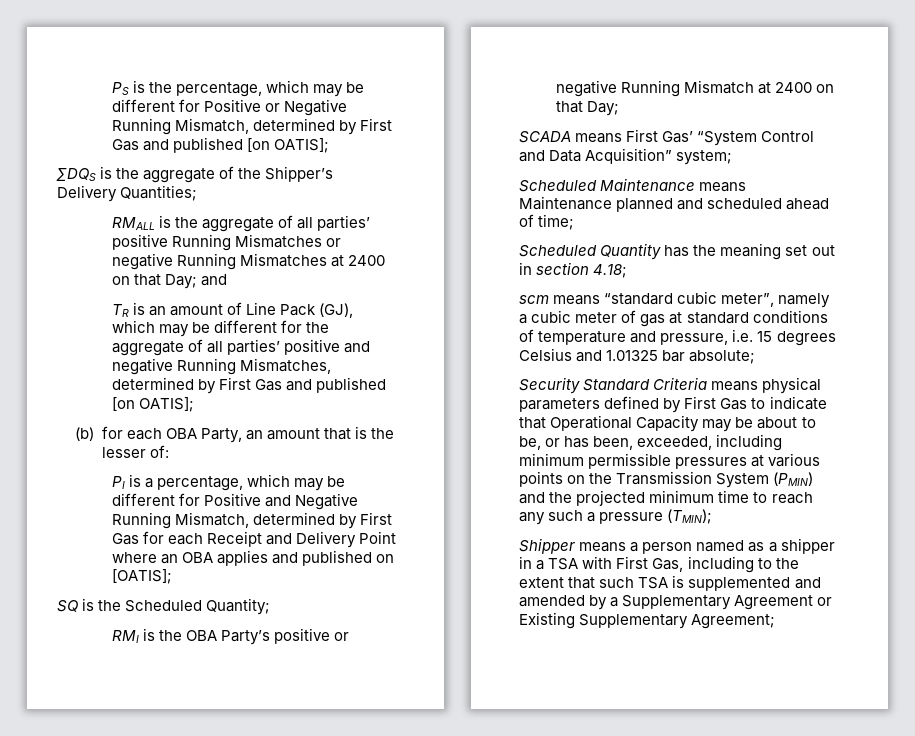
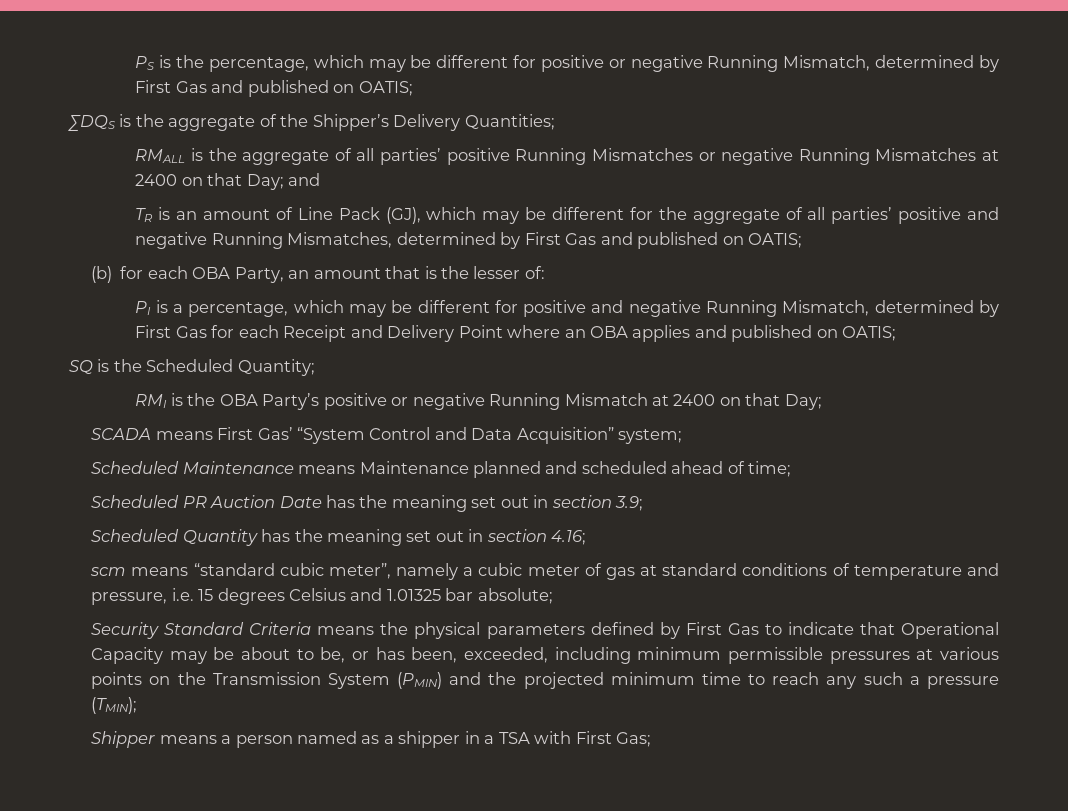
- PS is the percentage, which may be different for Positive or Negative Running Mismatch, determined by First Gas and published [on OATIS];
+ PS is the percentage, which may be different for positive or negative Running Mismatch, determined by First Gas and published on OATIS;
- TR is an amount of Line Pack (GJ), which may be different for the aggregate of all parties’ positive and negative Running Mismatches, determined by First Gas and published [on OATIS];
+ TR is an amount of Line Pack (GJ), which may be different for the aggregate of all parties’ positive and negative Running Mismatches, determined by First Gas and published on OATIS;
- PI is a percentage, which may be different for Positive and Negative Running Mismatch, determined by First Gas for each Receipt and Delivery Point where an OBA applies and published on [OATIS];
+ PI is a percentage, which may be different for positive and negative Running Mismatch, determined by First Gas for each Receipt and Delivery Point where an OBA applies and published on OATIS;
+ Scheduled PR Auction Date has the meaning set out in section 3.9;
- Scheduled Quantity has the meaning set out in section 4.18;
+ Scheduled Quantity has the meaning set out in section 4.16;
- Security Standard Criteria means physical parameters defined by First Gas to indicate that Operational Capacity may be about to be, or has been, exceeded, including minimum permissible pressures at various points on the Transmission System (PMIN) and the projected minimum time to reach any such a pressure (TMIN);
+ Security Standard Criteria means the physical parameters defined by First Gas to indicate that Operational Capacity may be about to be, or has been, exceeded, including minimum permissible pressures at various points on the Transmission System (PMIN) and the projected minimum time to reach any such a pressure (TMIN);
- Shipper means a person named as a shipper in a TSA with First Gas, including to the extent that such TSA is supplemented and amended by a Supplementary Agreement or Existing Supplementary Agreement;
+ Shipper means a person named as a shipper in a TSA with First Gas;

